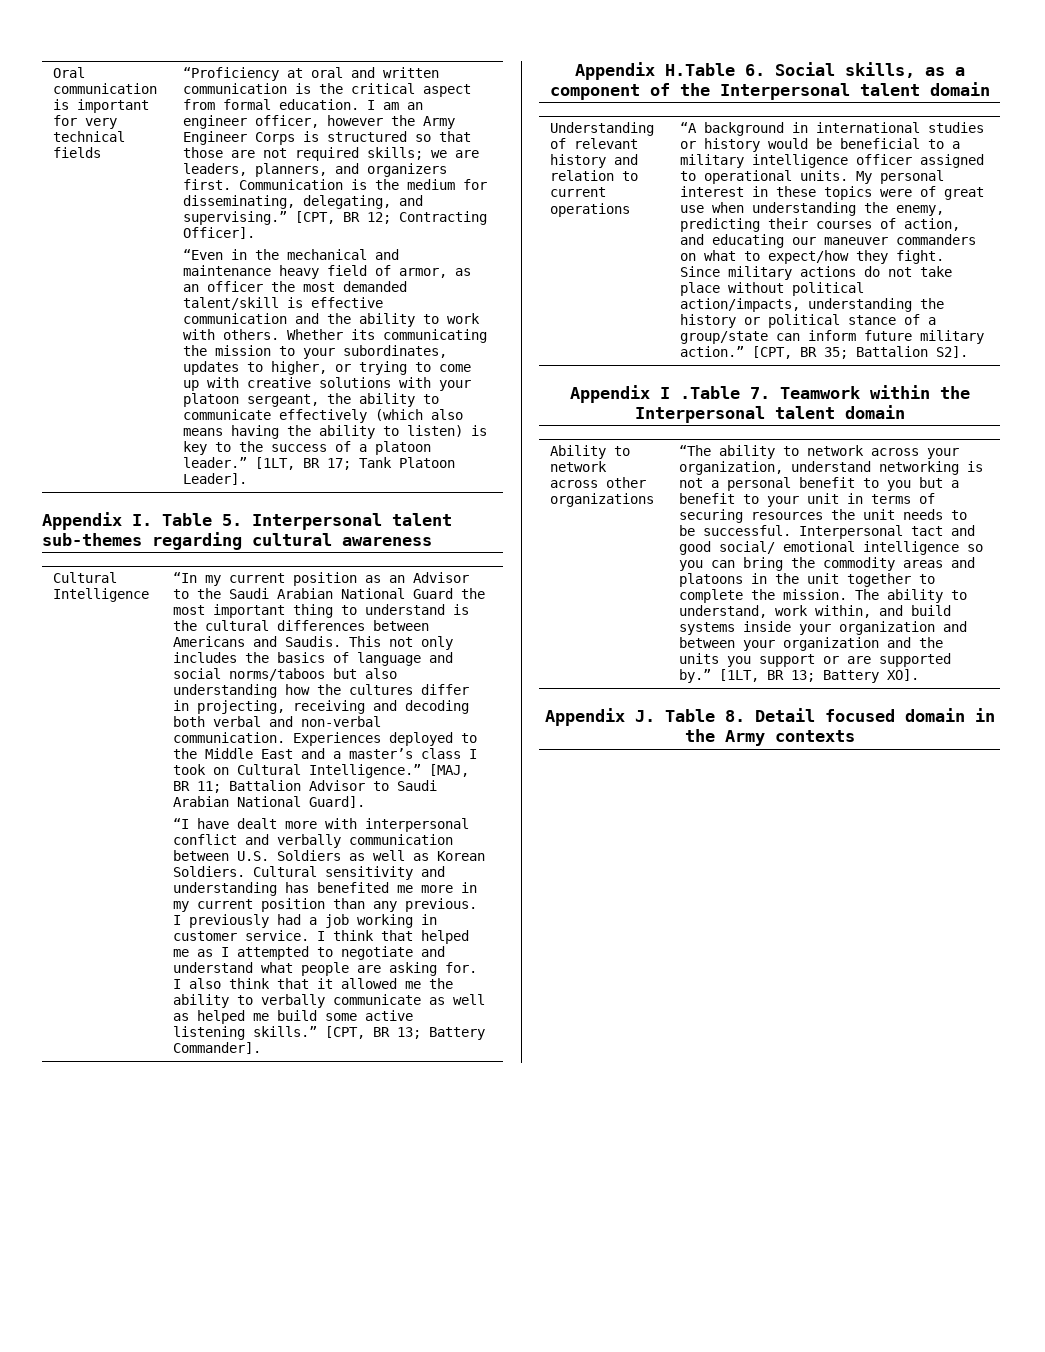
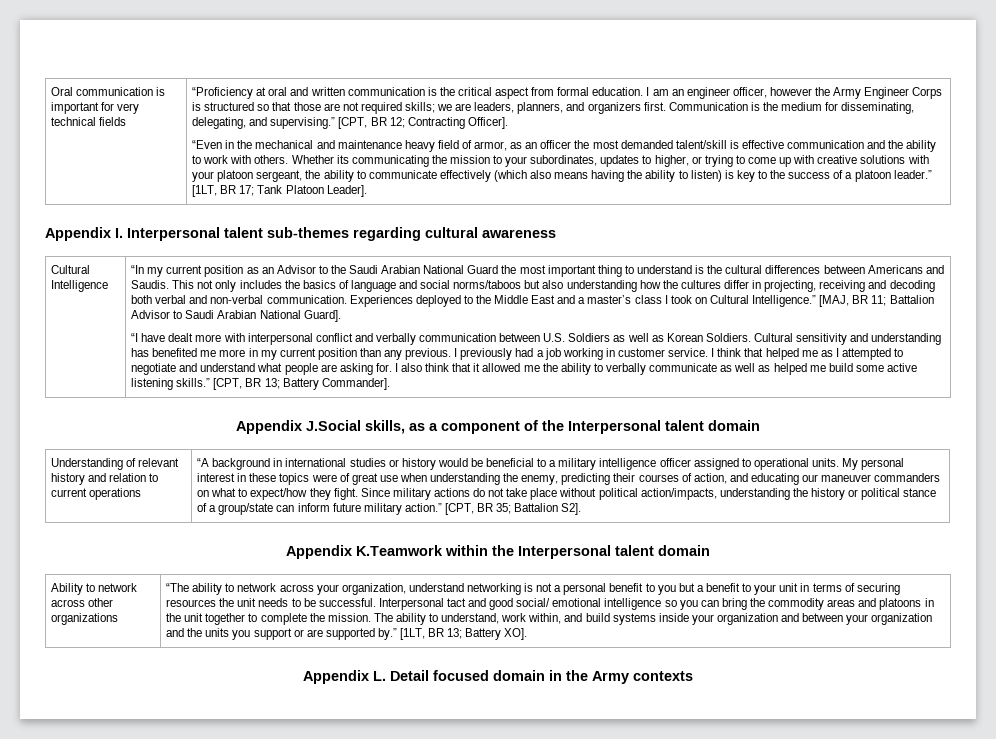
- Appendix I. Table 5. Interpersonal talent sub-themes regarding cultural awareness
+ Appendix I. Interpersonal talent sub-themes regarding cultural awareness
- Appendix H.Table 6. Social skills, as a component of the Interpersonal talent domain
+ Appendix J.Social skills, as a component of the Interpersonal talent domain
- Appendix I .Table 7. Teamwork within the Interpersonal talent domain
+ Appendix K.Teamwork within the Interpersonal talent domain
- Appendix J. Table 8. Detail focused domain in the Army contexts
+ Appendix L. Detail focused domain in the Army contexts

